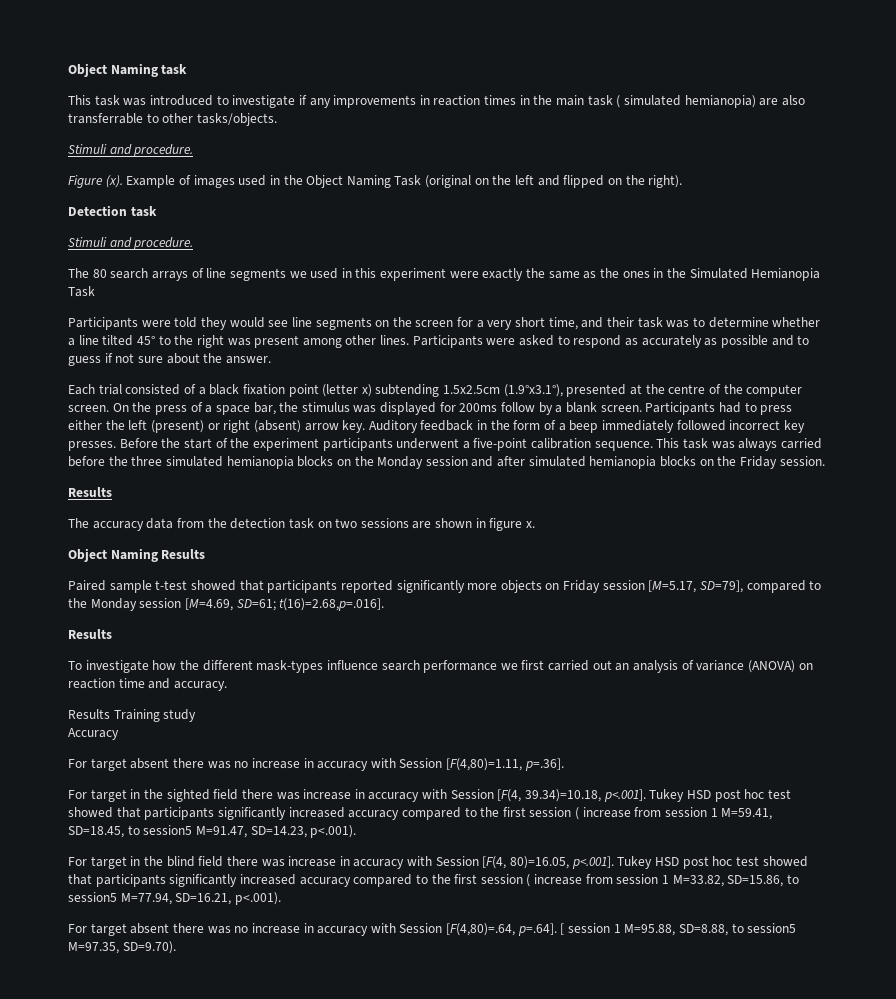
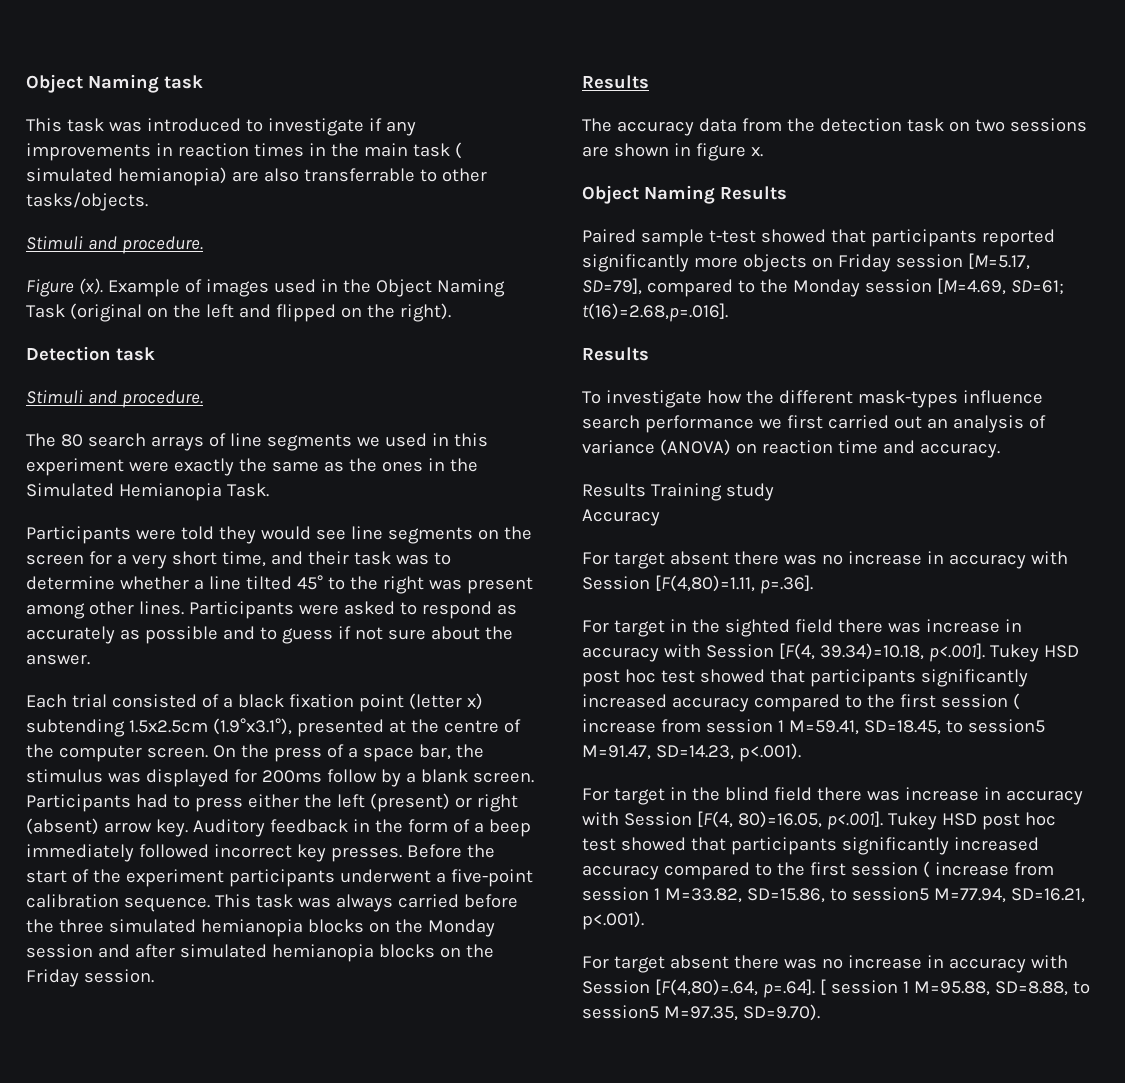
- The 80 search arrays of line segments we used in this experiment were exactly the same as the ones in the Simulated Hemianopia Task
+ The 80 search arrays of line segments we used in this experiment were exactly the same as the ones in the Simulated Hemianopia Task.

